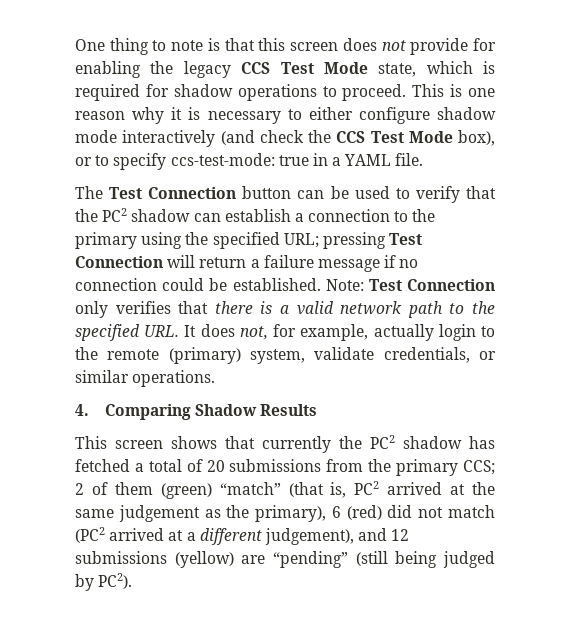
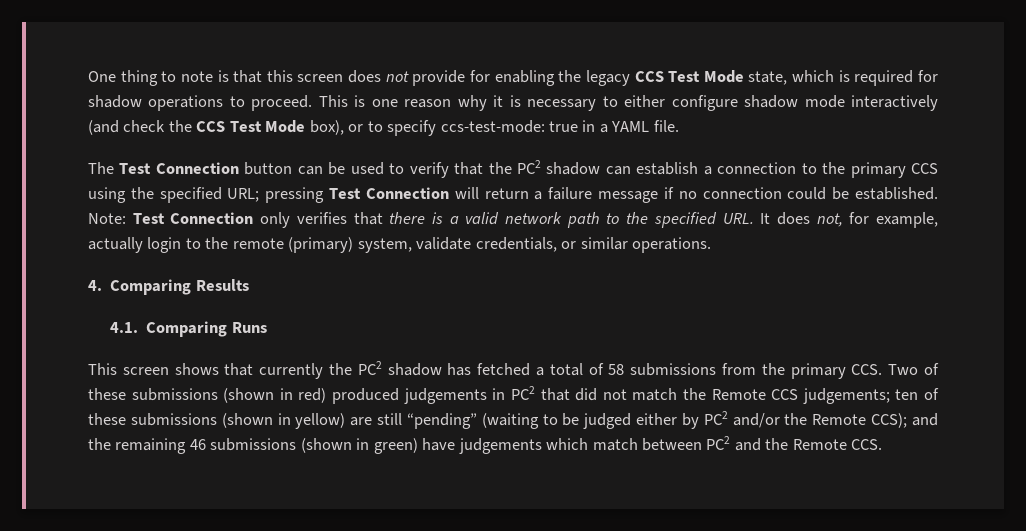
- The Test Connection button can be used to verify that the PC2 shadow can establish a connection to the primary using the specified URL; pressing Test Connection will return a failure message if no connection could be established.
+ The Test Connection button can be used to verify that the PC2 shadow can establish a connection to the primary CCS using the specified URL; pressing Test Connection will return a failure message if no connection could be established.
- 4. Comparing Shadow Results
+ 4. Comparing Results
+ 4.1. Comparing Runs
- This screen shows that currently the PC2 shadow has fetched a total of 20 submissions from the primary CCS; 2 of them (green) “match” (that is, PC2 arrived at the same judgement as the primary), 6 (red) did not match (PC2 arrived at a different judgement), and 12 submissions (yellow) are “pending” (still being judged by PC2).
+ This screen shows that currently the PC2 shadow has fetched a total of 58 submissions from the primary CCS. Two of these submissions (shown in red) produced judgements in PC2 that did not match the Remote CCS judgements; ten of these submissions (shown in yellow) are still “pending” (waiting to be judged either by PC2 and/or the Remote CCS); and the remaining 46 submissions (shown in green) have judgements which match between PC2 and the Remote CCS.

